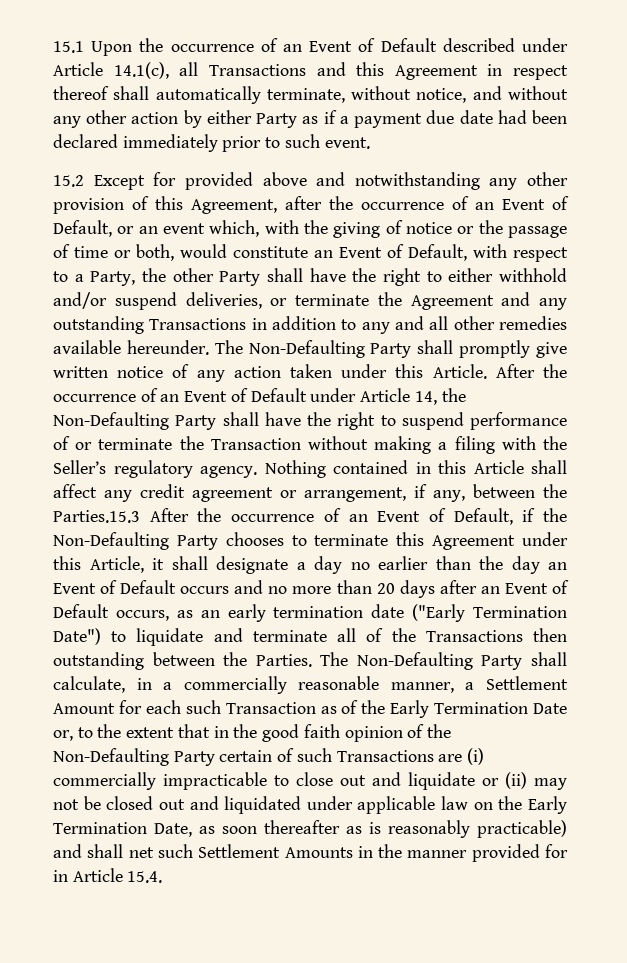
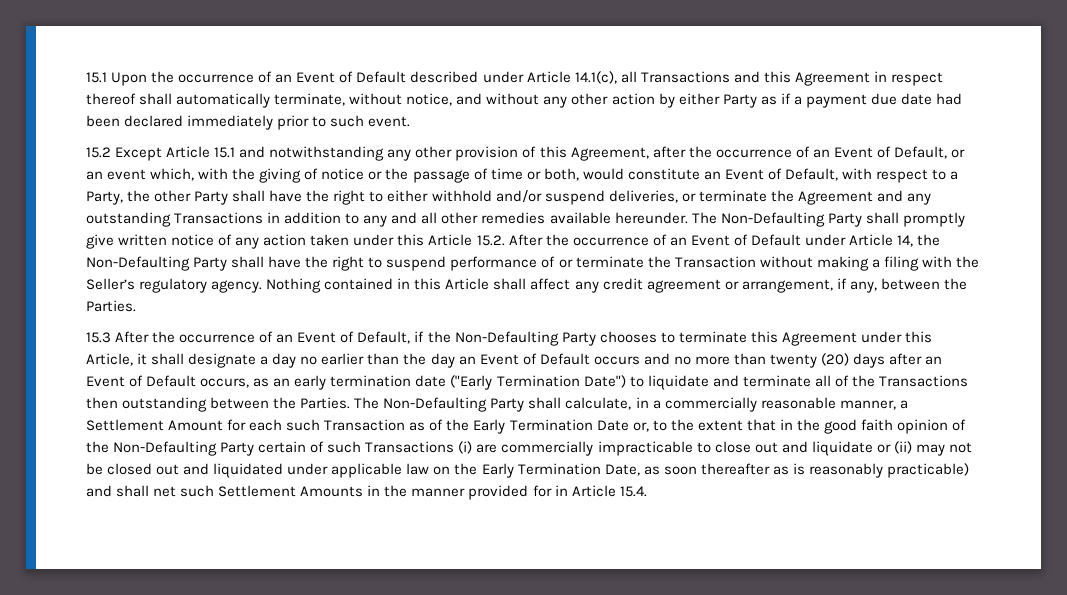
- 15.2 Except for provided above and notwithstanding any other provision of this Agreement, after the occurrence of an Event of Default, or an event which, with the giving of notice or the passage of time or both, would constitute an Event of Default, with respect to a Party, the other Party shall have the right to either withhold and/or suspend deliveries, or terminate the Agreement and any outstanding Transactions in addition to any and all other remedies available hereunder.
+ 15.2 Except Article 15.1 and notwithstanding any other provision of this Agreement, after the occurrence of an Event of Default, or an event which, with the giving of notice or the passage of time or both, would constitute an Event of Default, with respect to a Party, the other Party shall have the right to either withhold and/or suspend deliveries, or terminate the Agreement and any outstanding Transactions in addition to any and all other remedies available hereunder.
- The Non-Defaulting Party shall promptly give written notice of any action taken under this Article. After the occurrence of an Event of Default under Article 14, the Non-Defaulting Party shall have the right to suspend performance of or terminate the Transaction without making a filing with the Seller’s regulatory agency.
+ The Non-Defaulting Party shall promptly give written notice of any action taken under this Article 15.2. After the occurrence of an Event of Default under Article 14, the Non-Defaulting Party shall have the right to suspend performance of or terminate the Transaction without making a filing with the Seller’s regulatory agency.
- Nothing contained in this Article shall affect any credit agreement or arrangement, if any, between the Parties.15.3 After the occurrence of an Event of Default, if the Non-Defaulting Party chooses to terminate this Agreement under this Article, it shall designate a day no earlier than the day an Event of Default occurs and no more than 20 days after an Event of Default occurs, as an early termination date ("Early Termination Date") to liquidate and terminate all of the Transactions then outstanding between the Parties.
+ Nothing contained in this Article shall affect any credit agreement or arrangement, if any, between the Parties.
+ 15.3 After the occurrence of an Event of Default, if the Non-Defaulting Party chooses to terminate this Agreement under this Article, it shall designate a day no earlier than the day an Event of Default occurs and no more than twenty (20) days after an Event of Default occurs, as an early termination date ("Early Termination Date") to liquidate and terminate all of the Transactions then outstanding between the Parties.
- The Non-Defaulting Party shall calculate, in a commercially reasonable manner, a Settlement Amount for each such Transaction as of the Early Termination Date or, to the extent that in the good faith opinion of the Non-Defaulting Party certain of such Transactions are (i) commercially impracticable to close out and liquidate or (ii) may not be closed out and liquidated under applicable law on the Early Termination Date, as soon thereafter as is reasonably practicable) and shall net such Settlement Amounts in the manner provided for in Article 15.4.
+ The Non-Defaulting Party shall calculate, in a commercially reasonable manner, a Settlement Amount for each such Transaction as of the Early Termination Date or, to the extent that in the good faith opinion of the Non-Defaulting Party certain of such Transactions (i) are commercially impracticable to close out and liquidate or (ii) may not be closed out and liquidated under applicable law on the Early Termination Date, as soon thereafter as is reasonably practicable) and shall net such Settlement Amounts in the manner provided for in Article 15.4.

